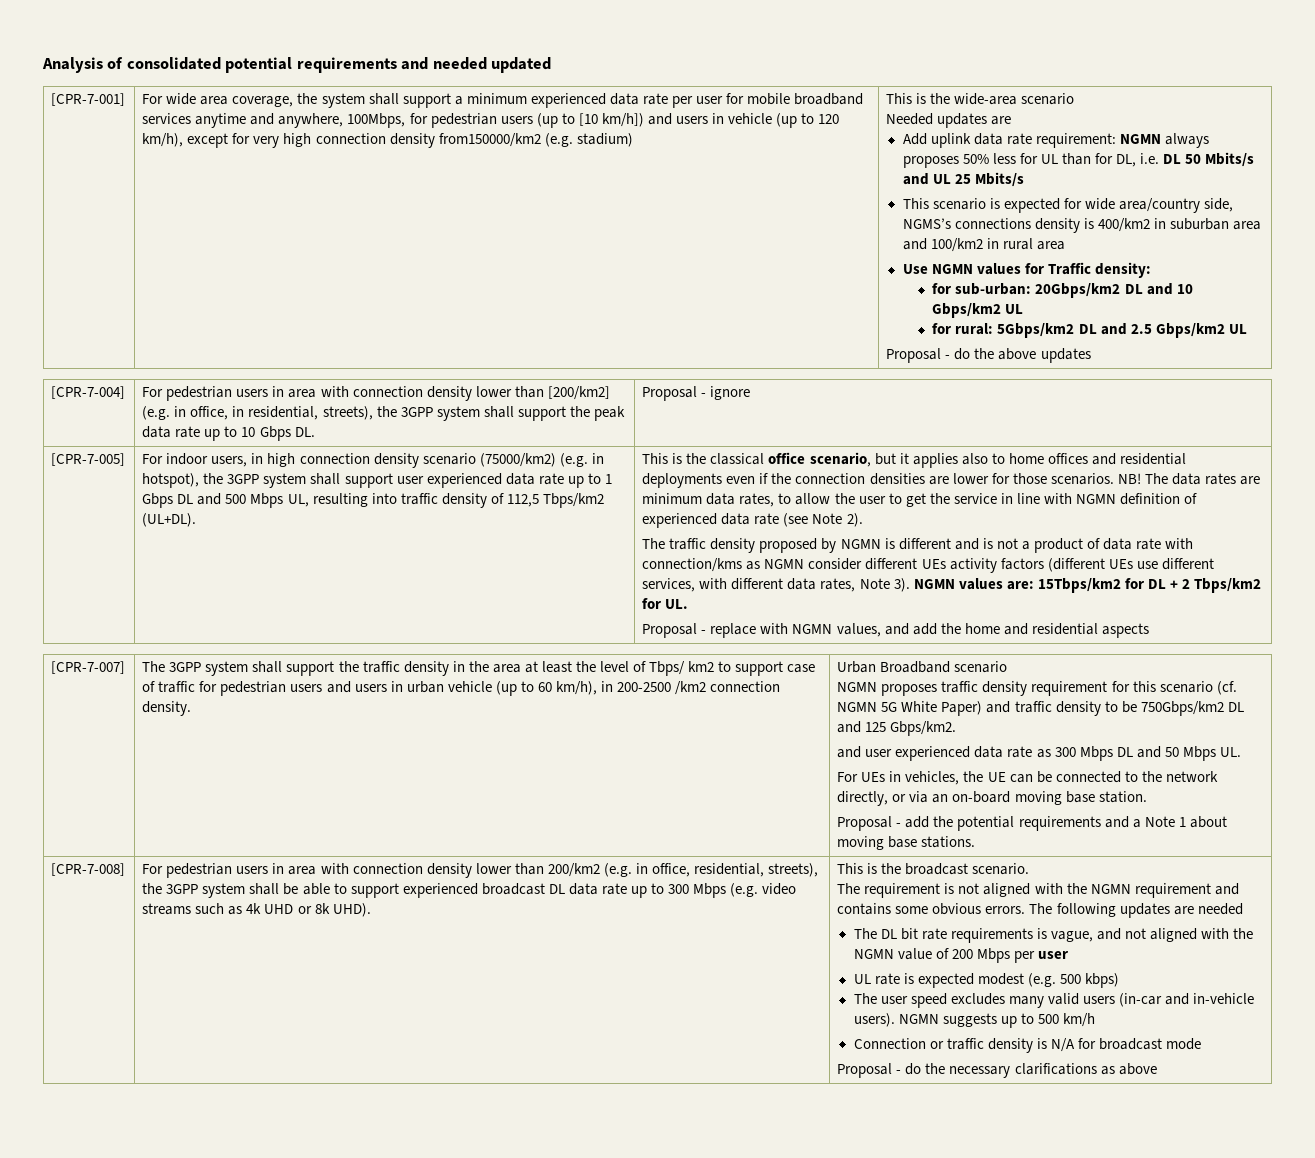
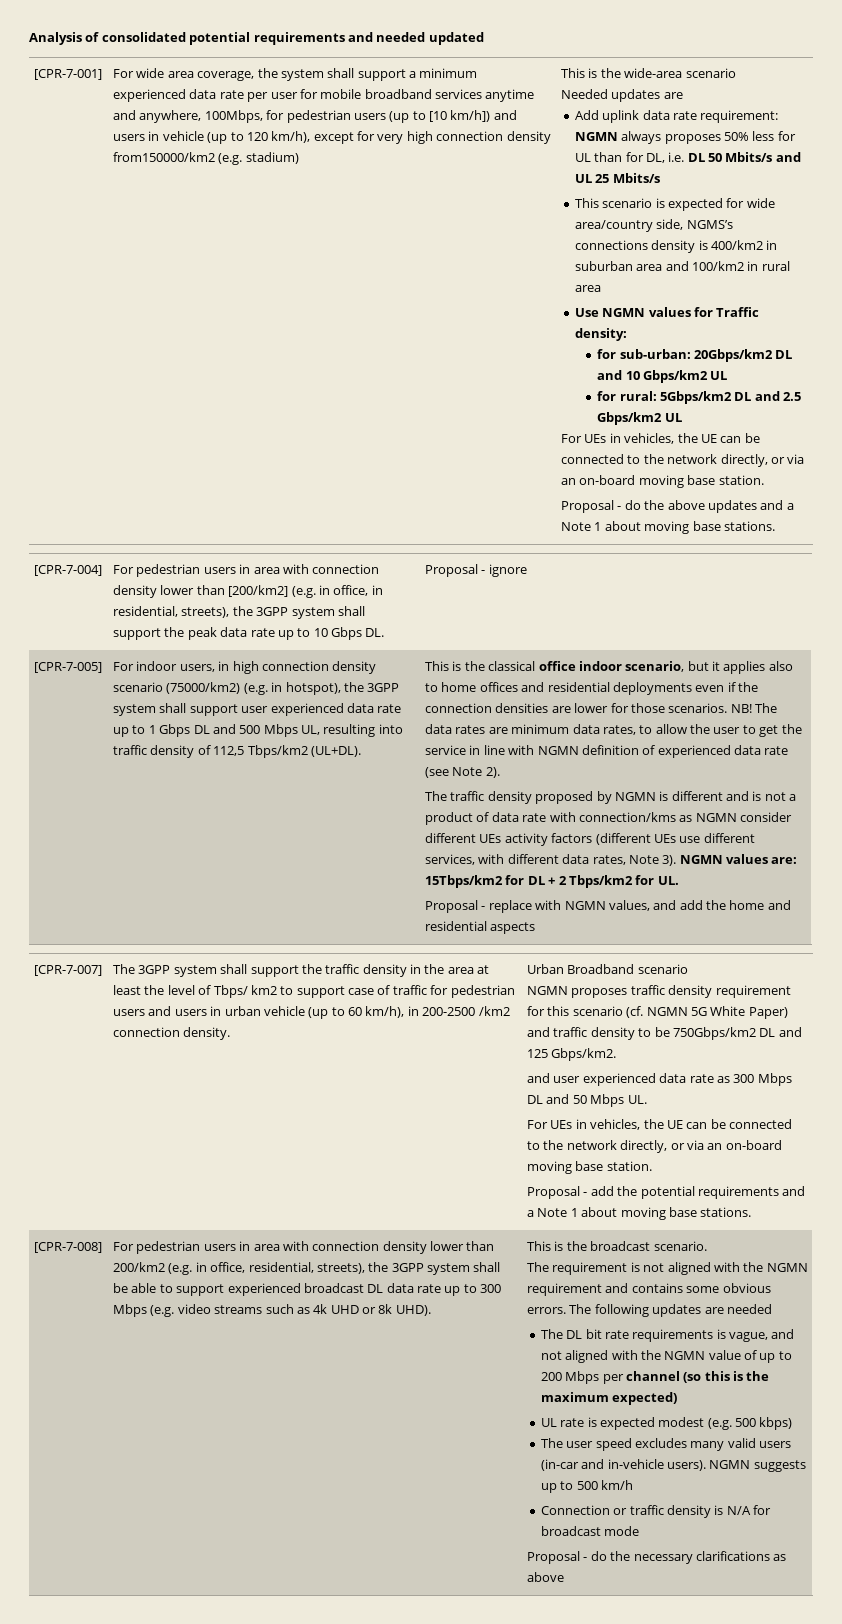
  for rural: 5Gbps/km2 DL and 2.5 Gbps/km2 UL
+ For UEs in vehicles, the UE can be connected to the network directly, or via an on-board moving base station.
- Proposal - do the above updates
+ Proposal - do the above updates and a Note 1 about moving base stations.
- This is the classical office scenario, but it applies also to home offices and residential deployments even if the connection densities are lower for those scenarios.
+ This is the classical office indoor scenario, but it applies also to home offices and residential deployments even if the connection densities are lower for those scenarios.
- The DL bit rate requirements is vague, and not aligned with the NGMN value of 200 Mbps per user
+ The DL bit rate requirements is vague, and not aligned with the NGMN value of up to 200 Mbps per channel (so this is the maximum expected)

